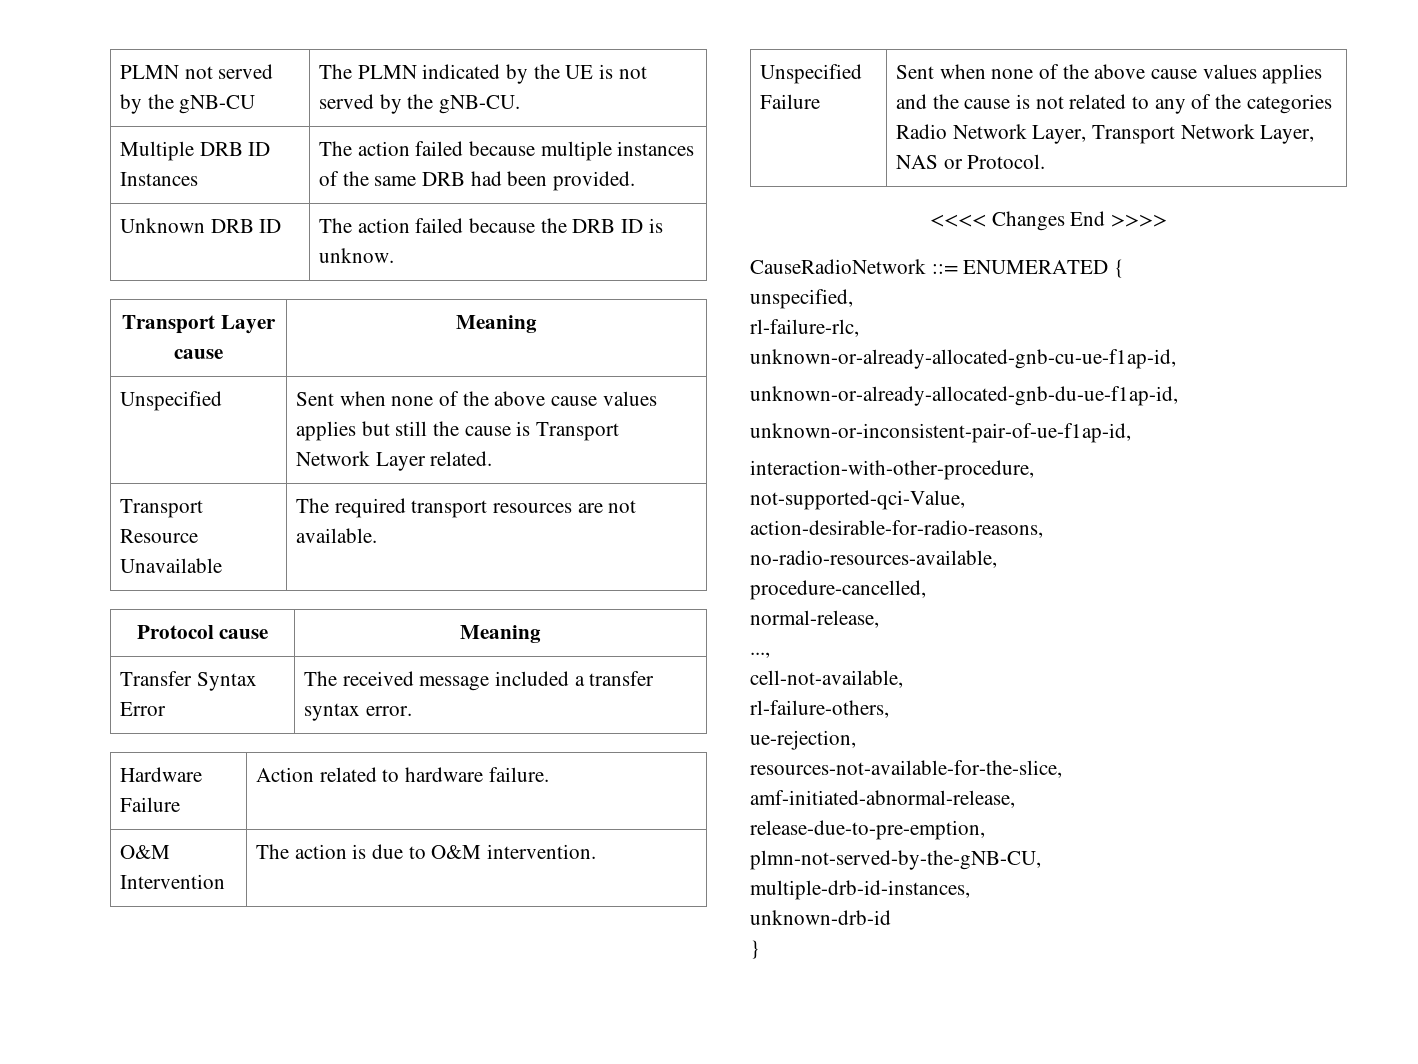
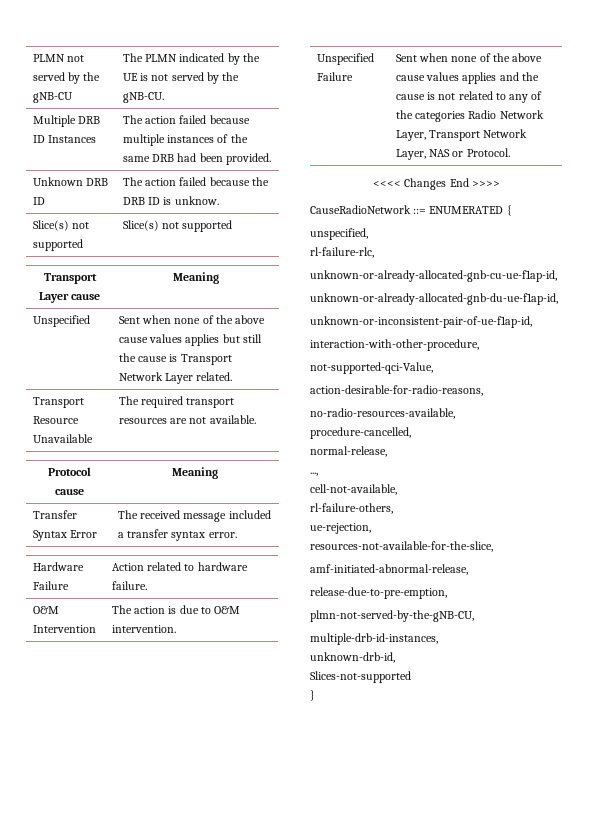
+ Slice(s) not supported | Slice(s) not supported
- unknown-drb-id
+ unknown-drb-id,
+ Slices-not-supported

